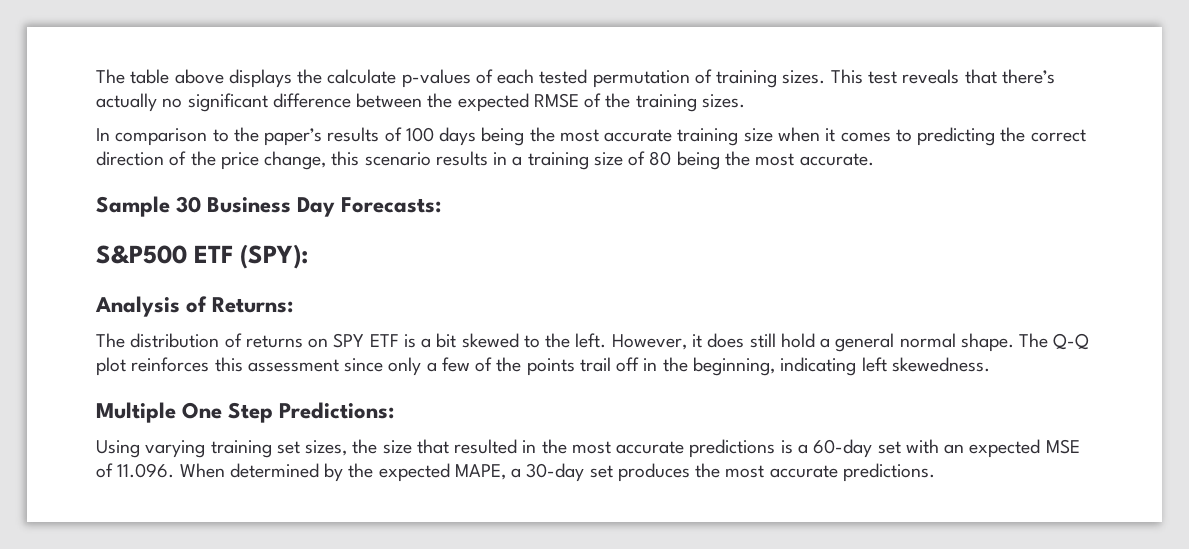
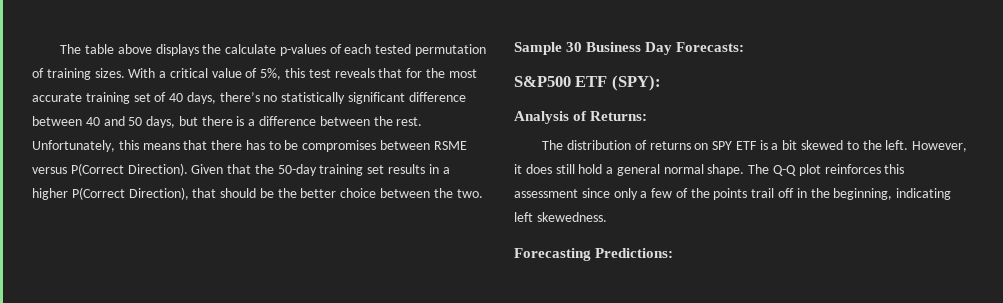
- This test reveals that there’s actually no significant difference between the expected RMSE of the training sizes.
- In comparison to the paper’s results of 100 days being the most accurate training size when it comes to predicting the correct direction of the price change, this scenario results in a training size of 80 being the most accurate.
+ With a critical value of 5%, this test reveals that for the most accurate training set of 40 days, there’s no statistically significant difference between 40 and 50 days, but there is a difference between the rest. Unfortunately, this means that there has to be compromises between RSME versus P(Correct Direction). Given that the 50-day training set results in a higher P(Correct Direction), that should be the better choice between the two.
- Multiple One Step Predictions:
- Using varying training set sizes, the size that resulted in the most accurate predictions is a 60-day set with an expected MSE of 11.096. When determined by the expected MAPE, a 30-day set produces the most accurate predictions.
+ Forecasting Predictions:

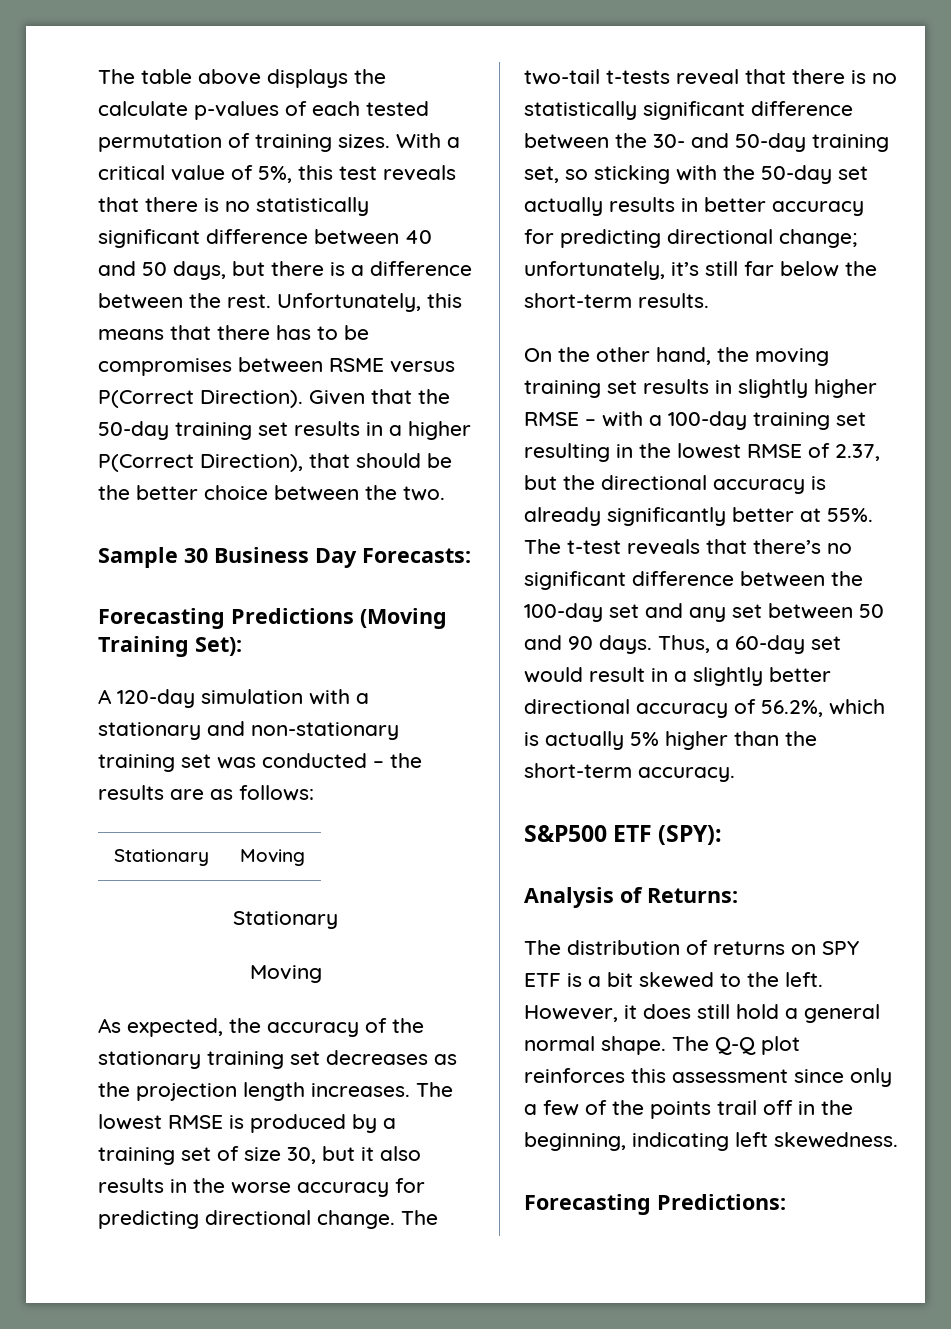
- With a critical value of 5%, this test reveals that for the most accurate training set of 40 days, there’s no statistically significant difference between 40 and 50 days, but there is a difference between the rest.
+ With a critical value of 5%, this test reveals that there is no statistically significant difference between 40 and 50 days, but there is a difference between the rest.
+ Forecasting Predictions (Moving Training Set):
+ A 120-day simulation with a stationary and non-stationary training set was conducted – the results are as follows:
+ Stationary | Moving
+ Stationary
+ Moving
+ As expected, the accuracy of the stationary training set decreases as the projection length increases. The lowest RMSE is produced by a training set of size 30, but it also results in the worse accuracy for predicting directional change. The two-tail t-tests reveal that there is no statistically significant difference between the 30- and 50-day training set, so sticking with the 50-day set actually results in better accuracy for predicting directional change; unfortunately, it’s still far below the short-term results.
+ On the other hand, the moving training set results in slightly higher RMSE – with a 100-day training set resulting in the lowest RMSE of 2.37, but the directional accuracy is already significantly better at 55%. The t-test reveals that there’s no significant difference between the 100-day set and any set between 50 and 90 days. Thus, a 60-day set would result in a slightly better directional accuracy of 56.2%, which is actually 5% higher than the short-term accuracy.

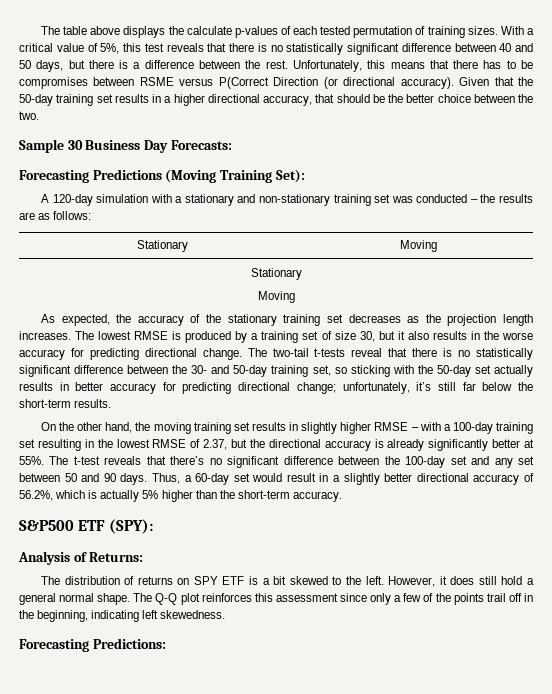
- Unfortunately, this means that there has to be compromises between RSME versus P(Correct Direction).
+ Unfortunately, this means that there has to be compromises between RSME versus P(Correct Direction (or directional accuracy).
- Given that the 50-day training set results in a higher P(Correct Direction), that should be the better choice between the two.
+ Given that the 50-day training set results in a higher directional accuracy, that should be the better choice between the two.

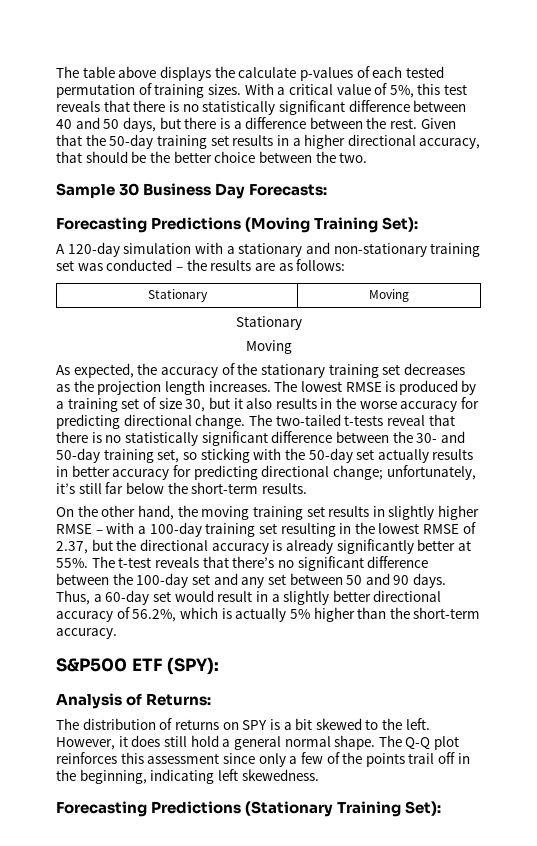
- Unfortunately, this means that there has to be compromises between RSME versus P(Correct Direction (or directional accuracy).
- The two-tail t-tests reveal that there is no statistically significant difference between the 30- and 50-day training set, so sticking with the 50-day set actually results in better accuracy for predicting directional change; unfortunately, it’s still far below the short-term results.
+ The two-tailed t-tests reveal that there is no statistically significant difference between the 30- and 50-day training set, so sticking with the 50-day set actually results in better accuracy for predicting directional change; unfortunately, it’s still far below the short-term results.
- The distribution of returns on SPY ETF is a bit skewed to the left.
+ The distribution of returns on SPY is a bit skewed to the left.
- Forecasting Predictions:
+ Forecasting Predictions (Stationary Training Set):

